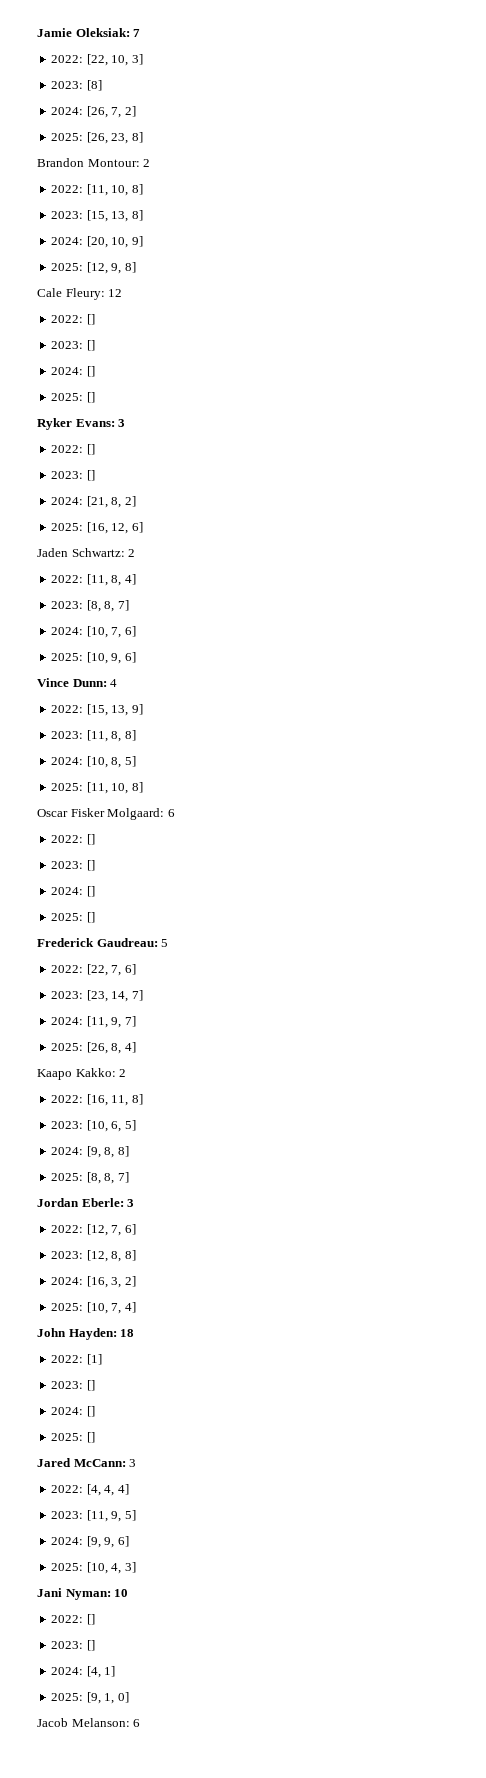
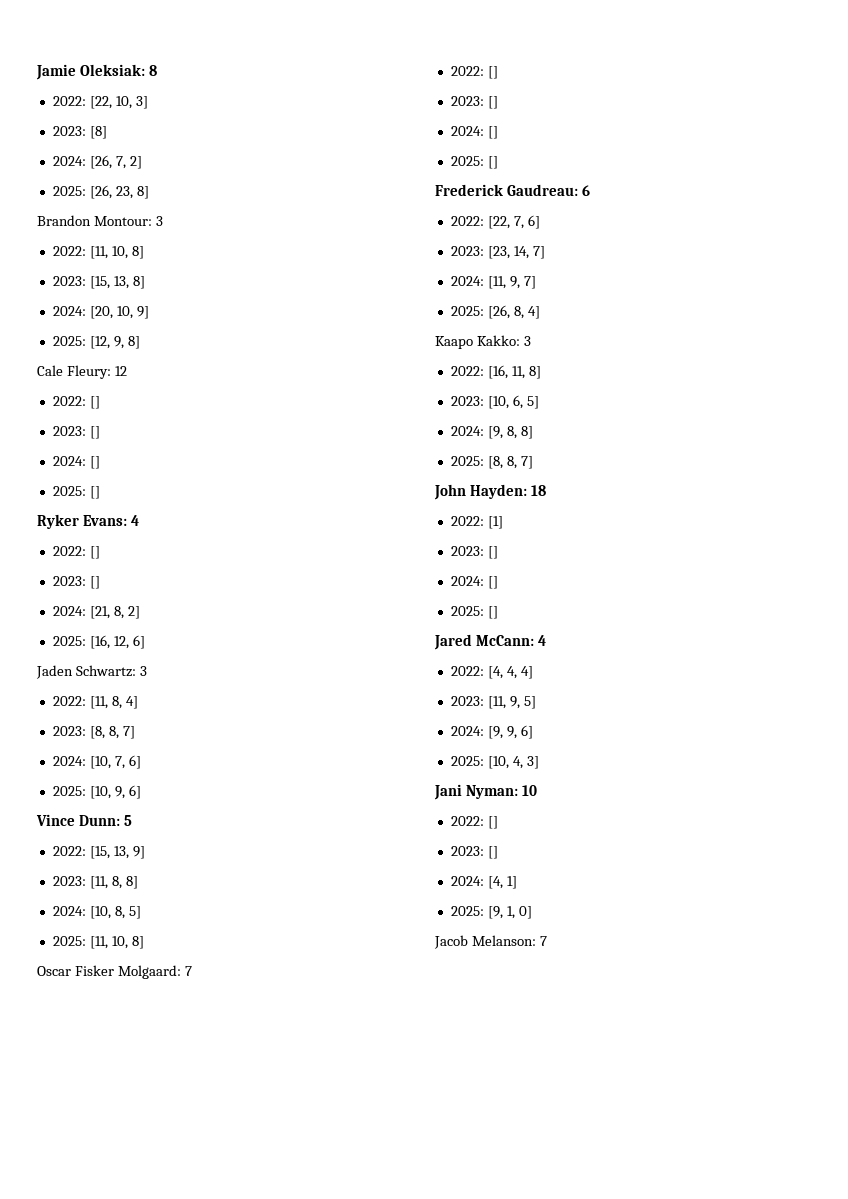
- Jamie Oleksiak: 7
+ Jamie Oleksiak: 8
- Brandon Montour: 2
+ Brandon Montour: 3
- Ryker Evans: 3
+ Ryker Evans: 4
- Jaden Schwartz: 2
+ Jaden Schwartz: 3
- Vince Dunn: 4
+ Vince Dunn: 5
- Oscar Fisker Molgaard: 6
+ Oscar Fisker Molgaard: 7
- Frederick Gaudreau: 5
+ Frederick Gaudreau: 6
- Kaapo Kakko: 2
+ Kaapo Kakko: 3
- Jordan Eberle: 3
- 2022: [12, 7, 6]
- 2023: [12, 8, 8]
- 2024: [16, 3, 2]
- 2025: [10, 7, 4]
- Jared McCann: 3
+ Jared McCann: 4
- Jacob Melanson: 6
+ Jacob Melanson: 7

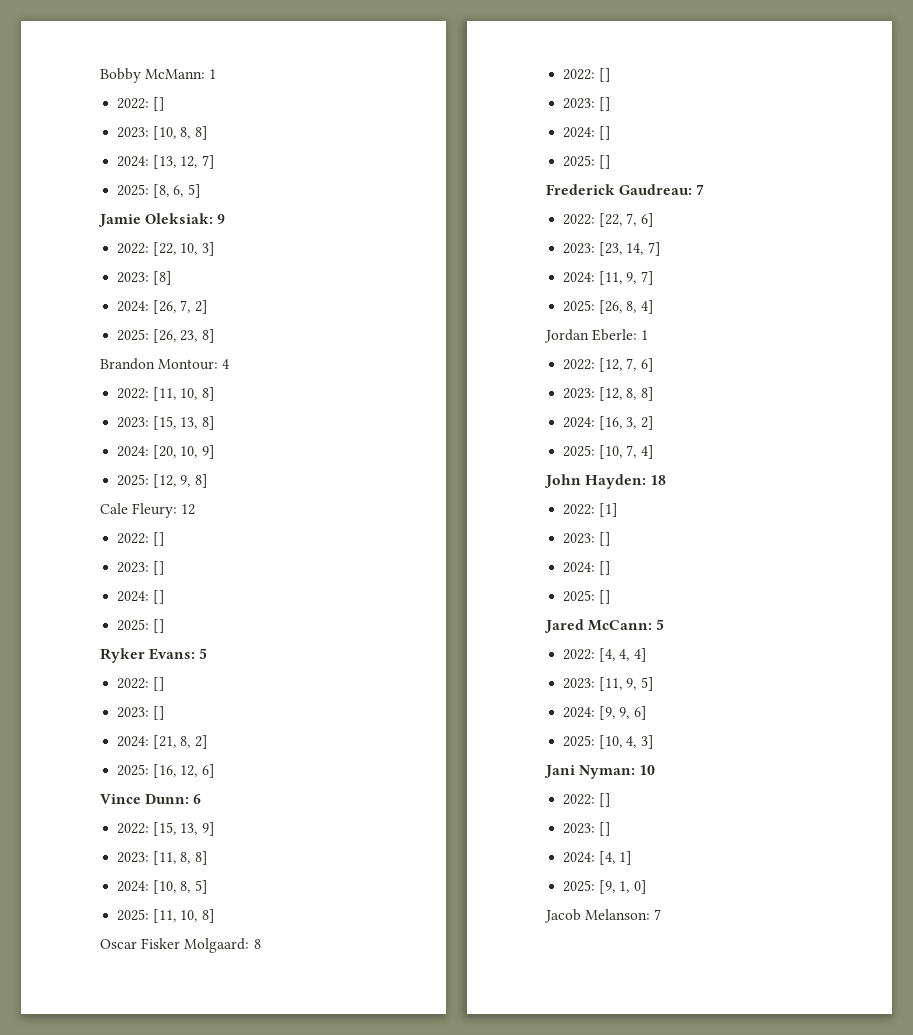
+ Bobby McMann: 1
+ 2022: []
+ 2023: [10, 8, 8]
+ 2024: [13, 12, 7]
+ 2025: [8, 6, 5]
- Jamie Oleksiak: 8
+ Jamie Oleksiak: 9
- Brandon Montour: 3
+ Brandon Montour: 4
- Ryker Evans: 4
+ Ryker Evans: 5
- Jaden Schwartz: 3
- 2022: [11, 8, 4]
- 2023: [8, 8, 7]
- 2024: [10, 7, 6]
- 2025: [10, 9, 6]
- Vince Dunn: 5
+ Vince Dunn: 6
- Oscar Fisker Molgaard: 7
+ Oscar Fisker Molgaard: 8
- Frederick Gaudreau: 6
+ Frederick Gaudreau: 7
- Kaapo Kakko: 3
- 2022: [16, 11, 8]
- 2023: [10, 6, 5]
- 2024: [9, 8, 8]
- 2025: [8, 8, 7]
+ Jordan Eberle: 1
+ 2022: [12, 7, 6]
+ 2023: [12, 8, 8]
+ 2024: [16, 3, 2]
+ 2025: [10, 7, 4]
- Jared McCann: 4
+ Jared McCann: 5

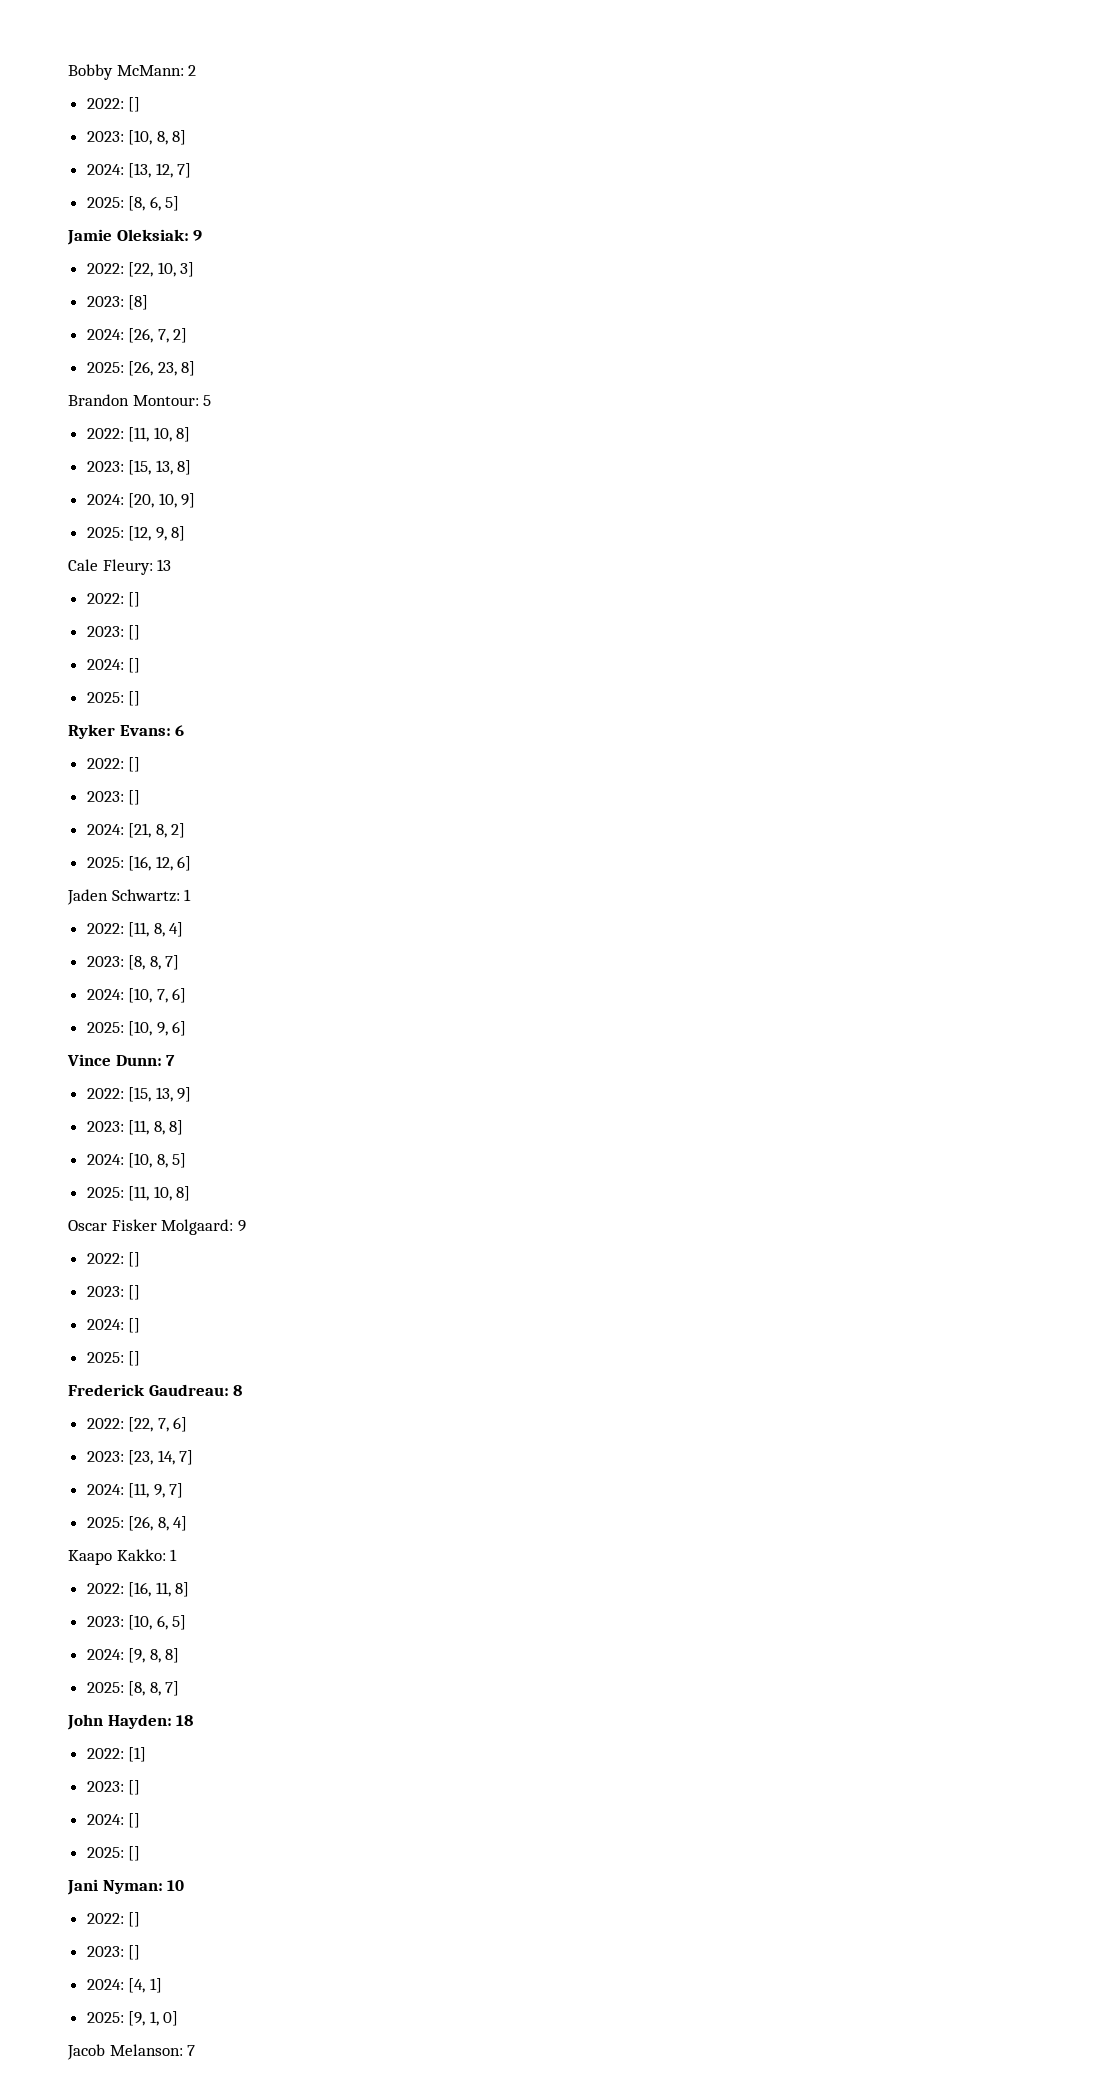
- Bobby McMann: 1
+ Bobby McMann: 2
- Brandon Montour: 4
+ Brandon Montour: 5
- Cale Fleury: 12
+ Cale Fleury: 13
- Ryker Evans: 5
+ Ryker Evans: 6
+ Jaden Schwartz: 1
+ 2022: [11, 8, 4]
+ 2023: [8, 8, 7]
+ 2024: [10, 7, 6]
+ 2025: [10, 9, 6]
- Vince Dunn: 6
+ Vince Dunn: 7
- Oscar Fisker Molgaard: 8
+ Oscar Fisker Molgaard: 9
- Frederick Gaudreau: 7
+ Frederick Gaudreau: 8
- Jordan Eberle: 1
- 2022: [12, 7, 6]
- 2023: [12, 8, 8]
- 2024: [16, 3, 2]
- 2025: [10, 7, 4]
+ Kaapo Kakko: 1
+ 2022: [16, 11, 8]
+ 2023: [10, 6, 5]
+ 2024: [9, 8, 8]
+ 2025: [8, 8, 7]
- Jared McCann: 5
- 2022: [4, 4, 4]
- 2023: [11, 9, 5]
- 2024: [9, 9, 6]
- 2025: [10, 4, 3]

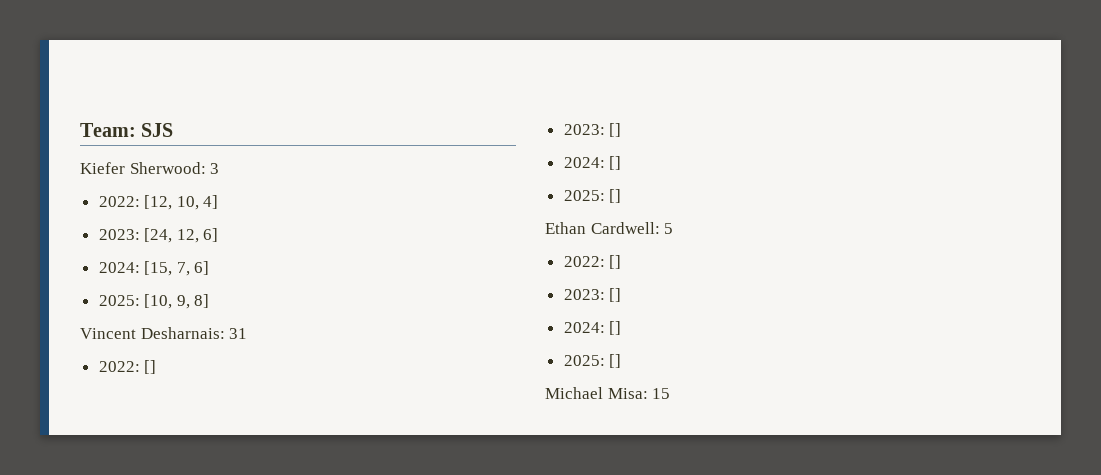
- Bobby McMann: 2
- 2022: []
- 2023: [10, 8, 8]
- 2024: [13, 12, 7]
- 2025: [8, 6, 5]
- Jamie Oleksiak: 9
- 2022: [22, 10, 3]
- 2023: [8]
- 2024: [26, 7, 2]
- 2025: [26, 23, 8]
- Brandon Montour: 5
- 2022: [11, 10, 8]
- 2023: [15, 13, 8]
- 2024: [20, 10, 9]
- 2025: [12, 9, 8]
+ Team: SJS
+ Kiefer Sherwood: 3
+ 2022: [12, 10, 4]
+ 2023: [24, 12, 6]
+ 2024: [15, 7, 6]
+ 2025: [10, 9, 8]
- Cale Fleury: 13
+ Vincent Desharnais: 31
  2022: []
  2023: []
  2024: []
  2025: []
- Ryker Evans: 6
- 2022: []
- 2023: []
- 2024: [21, 8, 2]
- 2025: [16, 12, 6]
- Jaden Schwartz: 1
- 2022: [11, 8, 4]
- 2023: [8, 8, 7]
- 2024: [10, 7, 6]
- 2025: [10, 9, 6]
- Vince Dunn: 7
- 2022: [15, 13, 9]
- 2023: [11, 8, 8]
- 2024: [10, 8, 5]
- 2025: [11, 10, 8]
- Oscar Fisker Molgaard: 9
+ Ethan Cardwell: 5
  2022: []
  2023: []
  2024: []
  2025: []
- Frederick Gaudreau: 8
- 2022: [22, 7, 6]
- 2023: [23, 14, 7]
- 2024: [11, 9, 7]
- 2025: [26, 8, 4]
- Kaapo Kakko: 1
- 2022: [16, 11, 8]
- 2023: [10, 6, 5]
- 2024: [9, 8, 8]
- 2025: [8, 8, 7]
- John Hayden: 18
- 2022: [1]
- 2023: []
- 2024: []
- 2025: []
- Jani Nyman: 10
- 2022: []
- 2023: []
- 2024: [4, 1]
- 2025: [9, 1, 0]
- Jacob Melanson: 7
+ Michael Misa: 15

